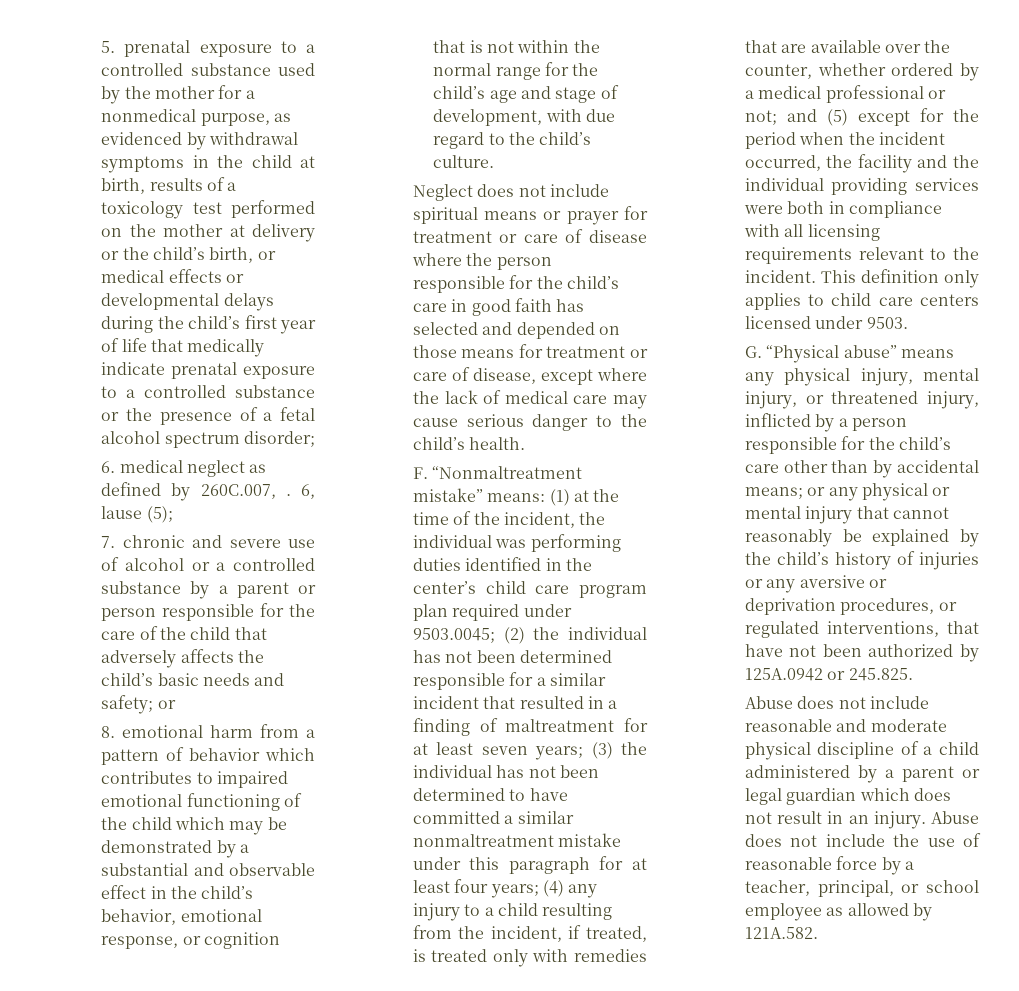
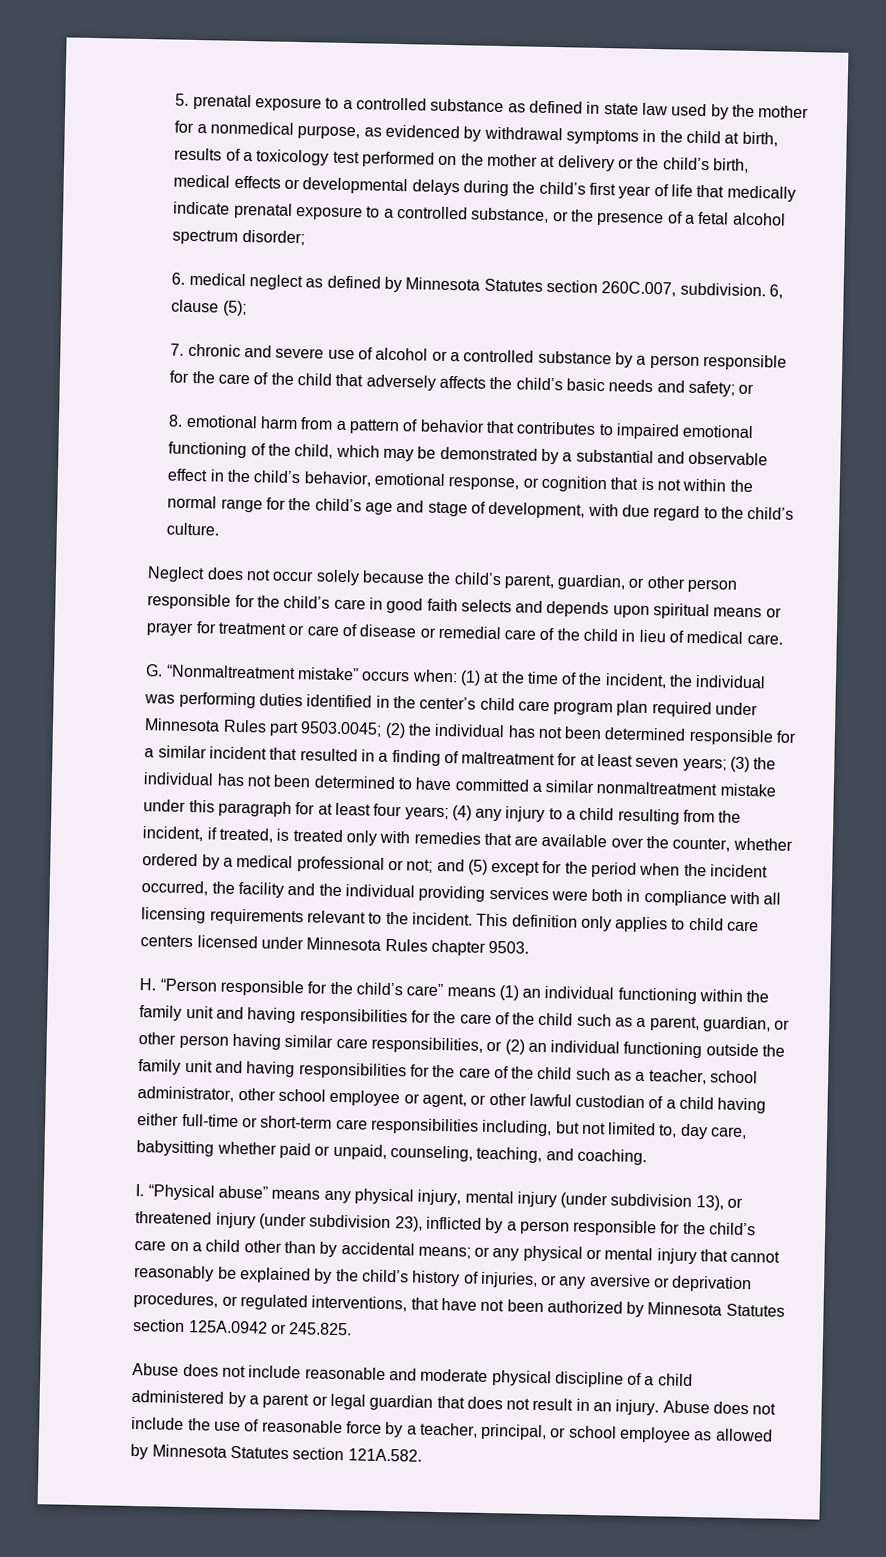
- 5. prenatal exposure to a controlled substance used by the mother for a nonmedical purpose, as evidenced by withdrawal symptoms in the child at birth, results of a toxicology test performed on the mother at delivery or the child’s birth, or medical effects or developmental delays during the child’s first year of life that medically indicate prenatal exposure to a controlled substance or the presence of a fetal alcohol spectrum disorder;
+ 5. prenatal exposure to a controlled substance as defined in state law used by the mother for a nonmedical purpose, as evidenced by withdrawal symptoms in the child at birth, results of a toxicology test performed on the mother at delivery or the child’s birth, medical effects or developmental delays during the child’s first year of life that medically indicate prenatal exposure to a controlled substance, or the presence of a fetal alcohol spectrum disorder;
- 6. medical neglect as defined by 260C.007, . 6, lause (5);
+ 6. medical neglect as defined by Minnesota Statutes section 260C.007, subdivision. 6, clause (5);
- 7. chronic and severe use of alcohol or a controlled substance by a parent or person responsible for the care of the child that adversely affects the child’s basic needs and safety; or
+ 7. chronic and severe use of alcohol or a controlled substance by a person responsible for the care of the child that adversely affects the child’s basic needs and safety; or
- 8. emotional harm from a pattern of behavior which contributes to impaired emotional functioning of the child which may be demonstrated by a substantial and observable effect in the child’s behavior, emotional response, or cognition that is not within the normal range for the child’s age and stage of development, with due regard to the child’s culture.
+ 8. emotional harm from a pattern of behavior that contributes to impaired emotional functioning of the child, which may be demonstrated by a substantial and observable effect in the child’s behavior, emotional response, or cognition that is not within the normal range for the child’s age and stage of development, with due regard to the child’s culture.
- Neglect does not include spiritual means or prayer for treatment or care of disease where the person responsible for the child’s care in good faith has selected and depended on those means for treatment or care of disease, except where the lack of medical care may cause serious danger to the child’s health.
- F. “Nonmaltreatment mistake” means:
+ Neglect does not occur solely because the child’s parent, guardian, or other person responsible for the child’s care in good faith selects and depends upon spiritual means or prayer for treatment or care of disease or remedial care of the child in lieu of medical care.
+ G. “Nonmaltreatment mistake” occurs when:
- (1) at the time of the incident, the individual was performing duties identified in the center’s child care program plan required under 9503.0045;
+ (1) at the time of the incident, the individual was performing duties identified in the center’s child care program plan required under Minnesota Rules part 9503.0045;
- This definition only applies to child care centers licensed under 9503.
- G. “Physical abuse” means any physical injury, mental injury, or threatened injury, inflicted by a person responsible for the child’s care other than by accidental means;
+ This definition only applies to child care centers licensed under Minnesota Rules chapter 9503.
+ H. “Person responsible for the child’s care” means (1) an individual functioning within the family unit and having responsibilities for the care of the child such as a parent, guardian, or other person having similar care responsibilities, or (2) an individual functioning outside the family unit and having responsibilities for the care of the child such as a teacher, school administrator, other school employee or agent, or other lawful custodian of a child having either full-time or short-term care responsibilities including, but not limited to, day care, babysitting whether paid or unpaid, counseling, teaching, and coaching.
+ I. “Physical abuse” means any physical injury, mental injury (under subdivision 13), or threatened injury (under subdivision 23), inflicted by a person responsible for the child’s care on a child other than by accidental means;
- or any physical or mental injury that cannot reasonably be explained by the child’s history of injuries or any aversive or deprivation procedures, or regulated interventions, that have not been authorized by 125A.0942 or 245.825.
+ or any physical or mental injury that cannot reasonably be explained by the child’s history of injuries, or any aversive or deprivation procedures, or regulated interventions, that have not been authorized by Minnesota Statutes section 125A.0942 or 245.825.
- Abuse does not include reasonable and moderate physical discipline of a child administered by a parent or legal guardian which does not result in an injury.
+ Abuse does not include reasonable and moderate physical discipline of a child administered by a parent or legal guardian that does not result in an injury.
- Abuse does not include the use of reasonable force by a teacher, principal, or school employee as allowed by 121A.582.
+ Abuse does not include the use of reasonable force by a teacher, principal, or school employee as allowed by Minnesota Statutes section 121A.582.

